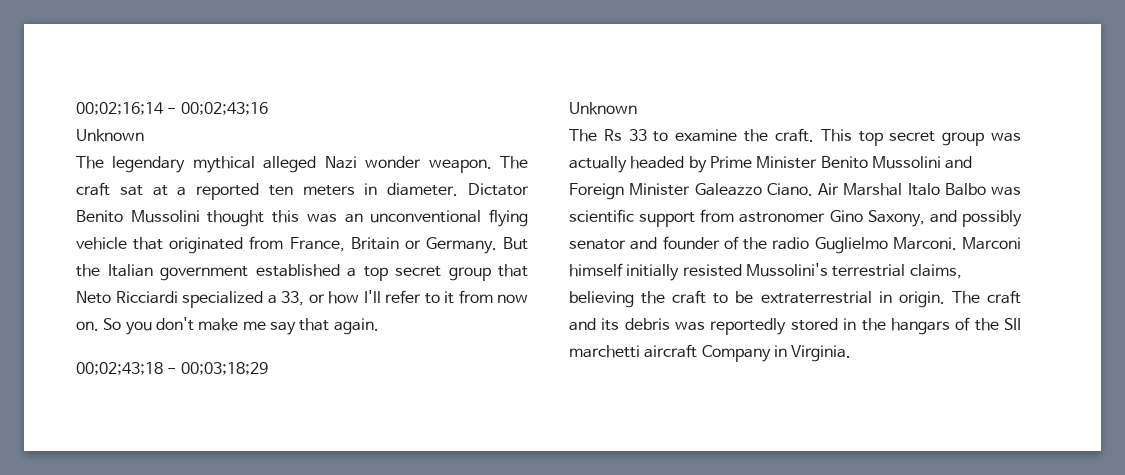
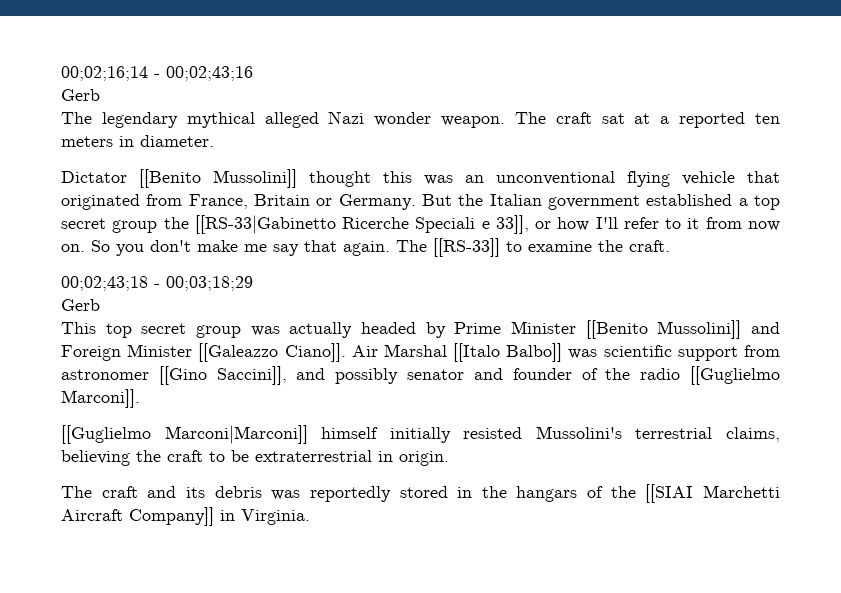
  00;02;16;14 - 00;02;43;16
- Unknown
+ Gerb
- The craft sat at a reported ten meters in diameter. Dictator Benito Mussolini thought this was an unconventional flying vehicle that originated from France, Britain or Germany.
+ The craft sat at a reported ten meters in diameter.
+ Dictator [[Benito Mussolini]] thought this was an unconventional flying vehicle that originated from France, Britain or Germany.
- But the Italian government established a top secret group that Neto Ricciardi specialized a 33, or how I'll refer to it from now on.
+ But the Italian government established a top secret group the [[RS-33|Gabinetto Ricerche Speciali e 33]], or how I'll refer to it from now on.
- So you don't make me say that again.
+ So you don't make me say that again. The [[RS-33]] to examine the craft.
  00;02;43;18 - 00;03;18;29
- Unknown
- The Rs 33 to examine the craft. This top secret group was actually headed by Prime Minister Benito Mussolini and Foreign Minister Galeazzo Ciano. Air Marshal Italo Balbo was scientific support from astronomer Gino Saxony, and possibly senator and founder of the radio Guglielmo Marconi. Marconi himself initially resisted Mussolini's terrestrial claims, believing the craft to be extraterrestrial in origin. The craft and its debris was reportedly stored in the hangars of the SII marchetti aircraft Company in Virginia.
+ Gerb
+ This top secret group was actually headed by Prime Minister [[Benito Mussolini]] and Foreign Minister [[Galeazzo Ciano]]. Air Marshal [[Italo Balbo]] was scientific support from astronomer [[Gino Saccini]], and possibly senator and founder of the radio [[Guglielmo Marconi]].
+ [[Guglielmo Marconi|Marconi]] himself initially resisted Mussolini's terrestrial claims, believing the craft to be extraterrestrial in origin.
+ The craft and its debris was reportedly stored in the hangars of the [[SIAI Marchetti Aircraft Company]] in Virginia.

